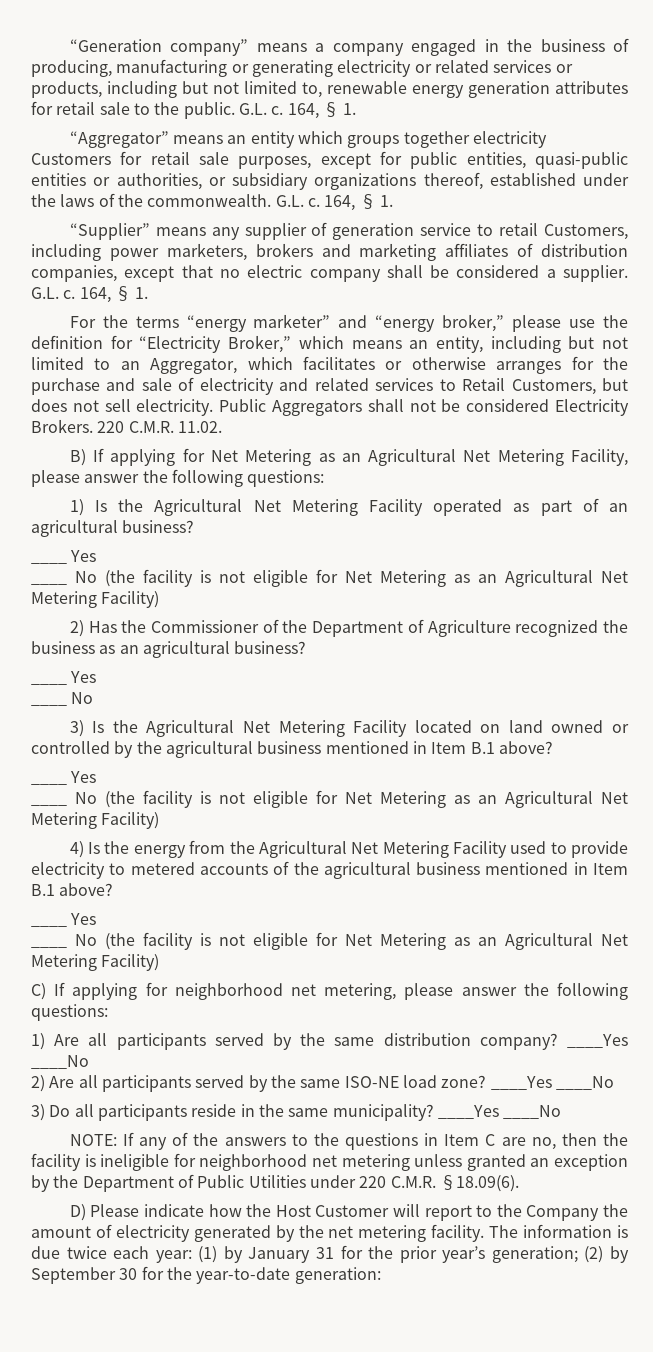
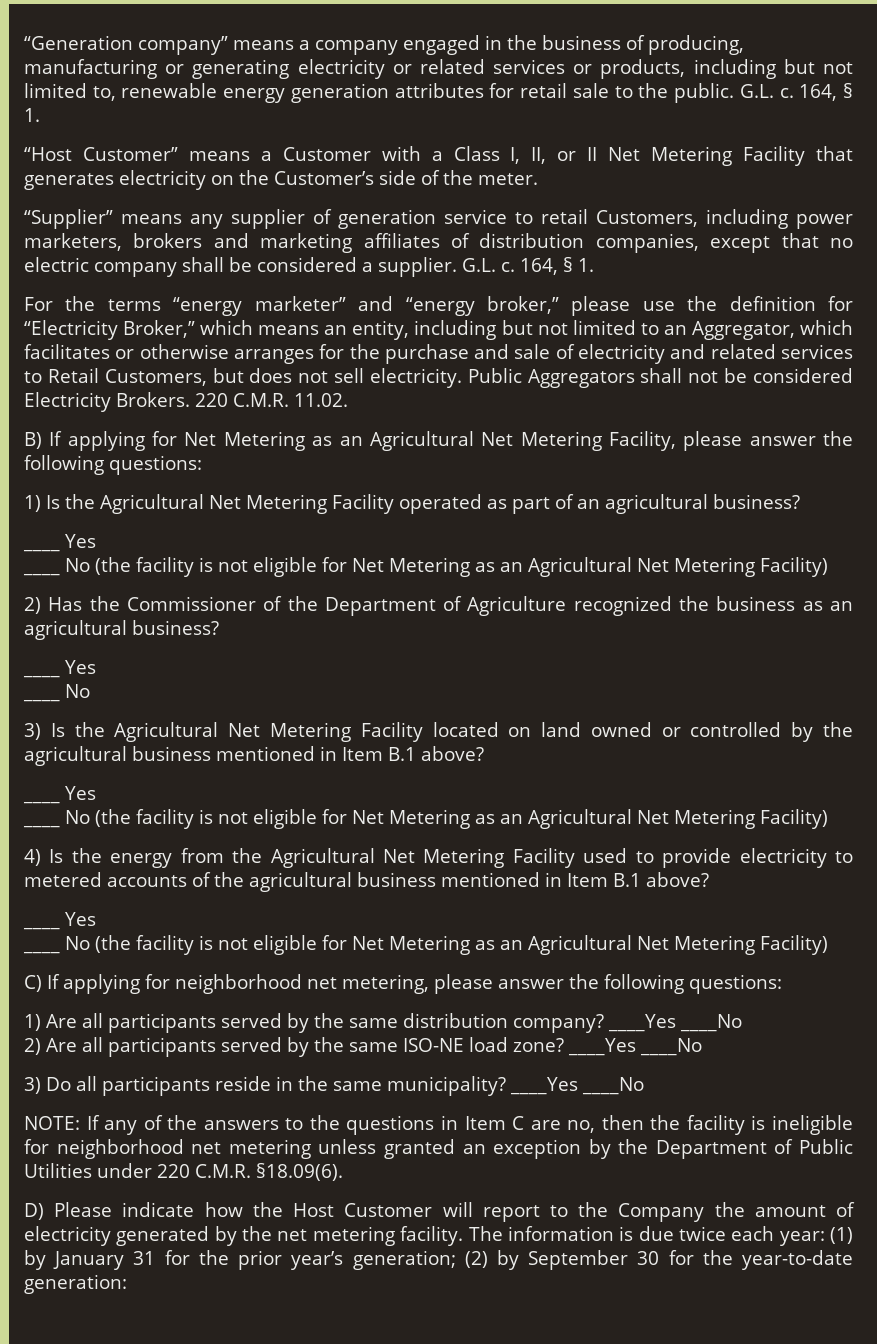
- “Aggregator” means an entity which groups together electricity Customers for retail sale purposes, except for public entities, quasi-public entities or authorities, or subsidiary organizations thereof, established under the laws of the commonwealth. G.L. c. 164, § 1.
+ “Host Customer” means a Customer with a Class I, II, or II Net Metering Facility that generates electricity on the Customer’s side of the meter.

